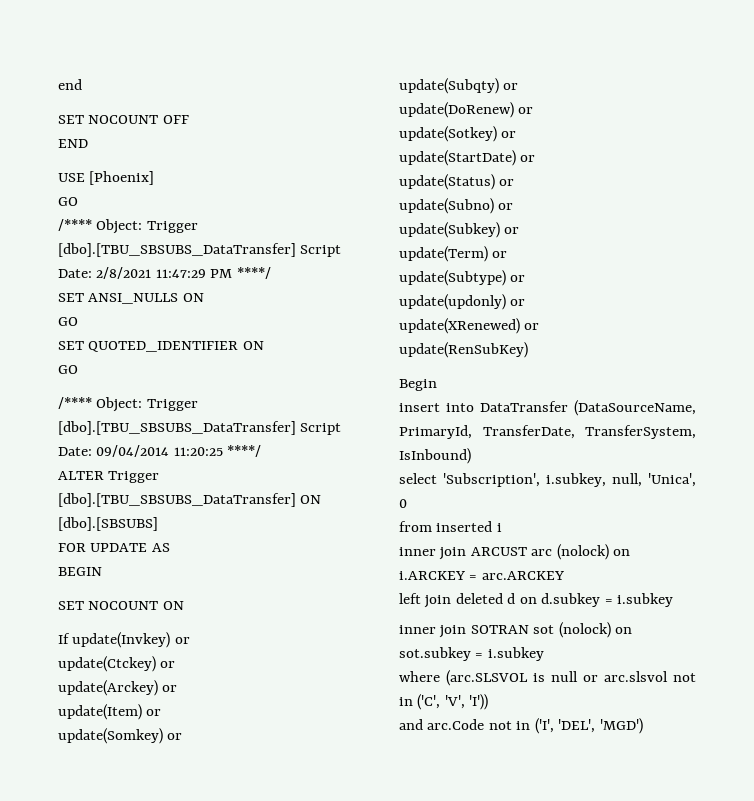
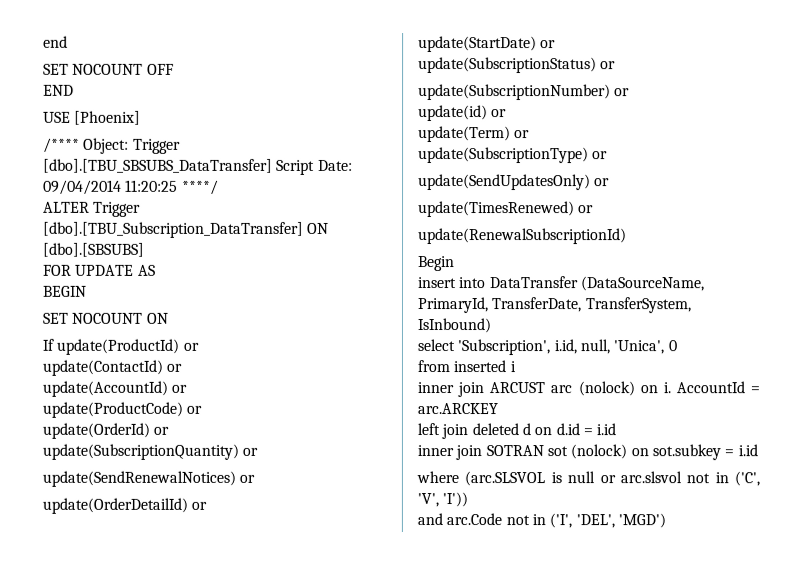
  USE [Phoenix]
- GO
- /**** Object: Trigger [dbo].[TBU_SBSUBS_DataTransfer] Script Date: 2/8/2021 11:47:29 PM ****/
- SET ANSI_NULLS ON
- GO
- SET QUOTED_IDENTIFIER ON
- GO
- ALTER Trigger [dbo].[TBU_SBSUBS_DataTransfer] ON [dbo].[SBSUBS]
+ ALTER Trigger [dbo].[TBU_Subscription_DataTransfer] ON [dbo].[SBSUBS]
- If update(Invkey) or
- update(Ctckey) or
- update(Arckey) or
- update(Item) or
- update(Somkey) or
- update(Subqty) or
- update(DoRenew) or
- update(Sotkey) or
+ If update(ProductId) or
+ update(ContactId) or
+ update(AccountId) or
+ update(ProductCode) or
+ update(OrderId) or
+ update(SubscriptionQuantity) or
+ update(SendRenewalNotices) or
+ update(OrderDetailId) or
- update(Status) or
- update(Subno) or
- update(Subkey) or
+ update(SubscriptionStatus) or
+ update(SubscriptionNumber) or
+ update(id) or
- update(Subtype) or
- update(updonly) or
- update(XRenewed) or
- update(RenSubKey)
+ update(SubscriptionType) or
+ update(SendUpdatesOnly) or
+ update(TimesRenewed) or
+ update(RenewalSubscriptionId)
- select 'Subscription', i.subkey, null, 'Unica', 0
+ select 'Subscription', i.id, null, 'Unica', 0
- inner join ARCUST arc (nolock) on i.ARCKEY = arc.ARCKEY
+ inner join ARCUST arc (nolock) on i. AccountId = arc.ARCKEY
- left join deleted d on d.subkey = i.subkey
+ left join deleted d on d.id = i.id
- inner join SOTRAN sot (nolock) on sot.subkey = i.subkey
+ inner join SOTRAN sot (nolock) on sot.subkey = i.id

